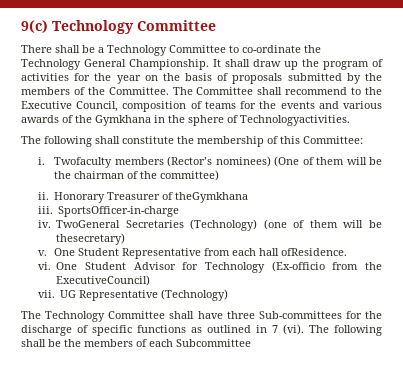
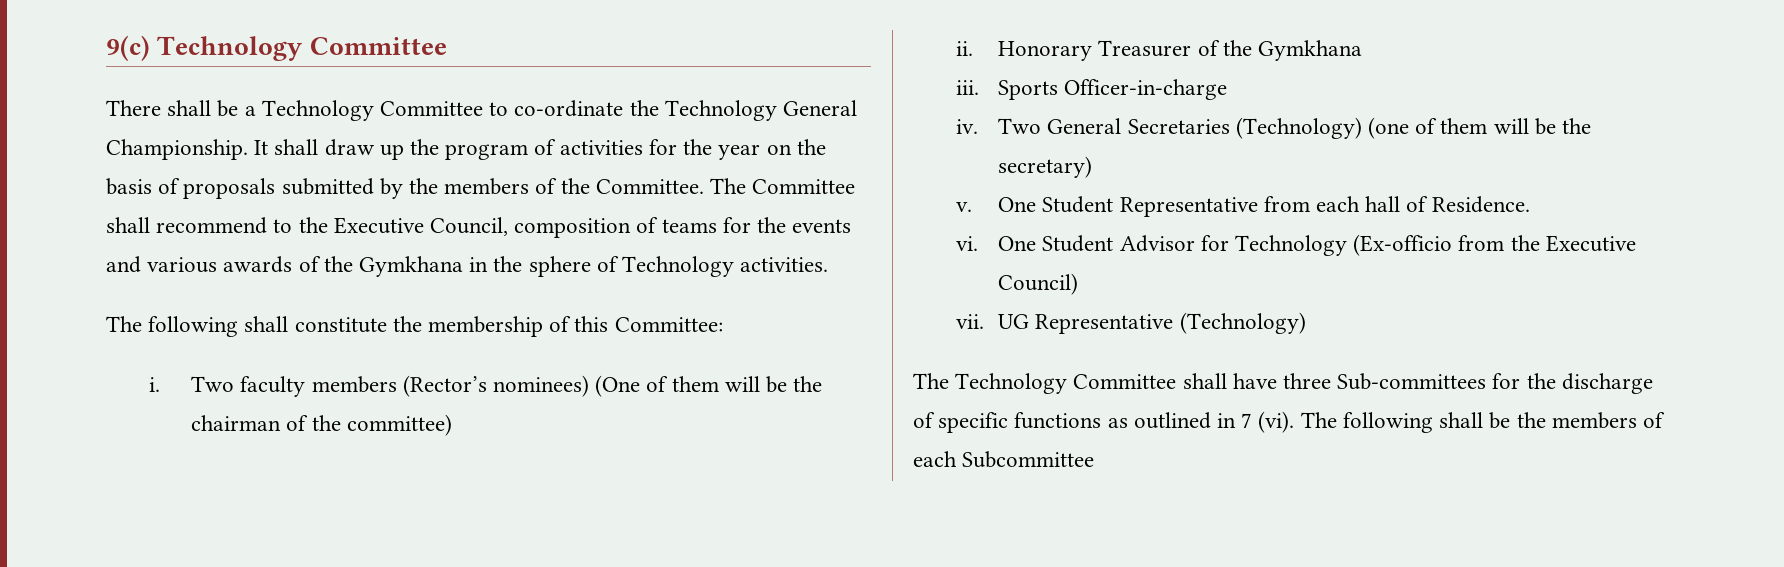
- The Committee shall recommend to the Executive Council, composition of teams for the events and various awards of the Gymkhana in the sphere of Technologyactivities.
+ The Committee shall recommend to the Executive Council, composition of teams for the events and various awards of the Gymkhana in the sphere of Technology activities.
- Twofaculty members (Rector’s nominees) (One of them will be the chairman of the committee)
+ Two faculty members (Rector’s nominees) (One of them will be the chairman of the committee)
- Honorary Treasurer of theGymkhana
+ Honorary Treasurer of the Gymkhana
- SportsOfficer-in-charge
+ Sports Officer-in-charge
- TwoGeneral Secretaries (Technology) (one of them will be thesecretary)
+ Two General Secretaries (Technology) (one of them will be the secretary)
- One Student Representative from each hall ofResidence.
+ One Student Representative from each hall of Residence.
- One Student Advisor for Technology (Ex-officio from the ExecutiveCouncil)
+ One Student Advisor for Technology (Ex-officio from the Executive Council)

